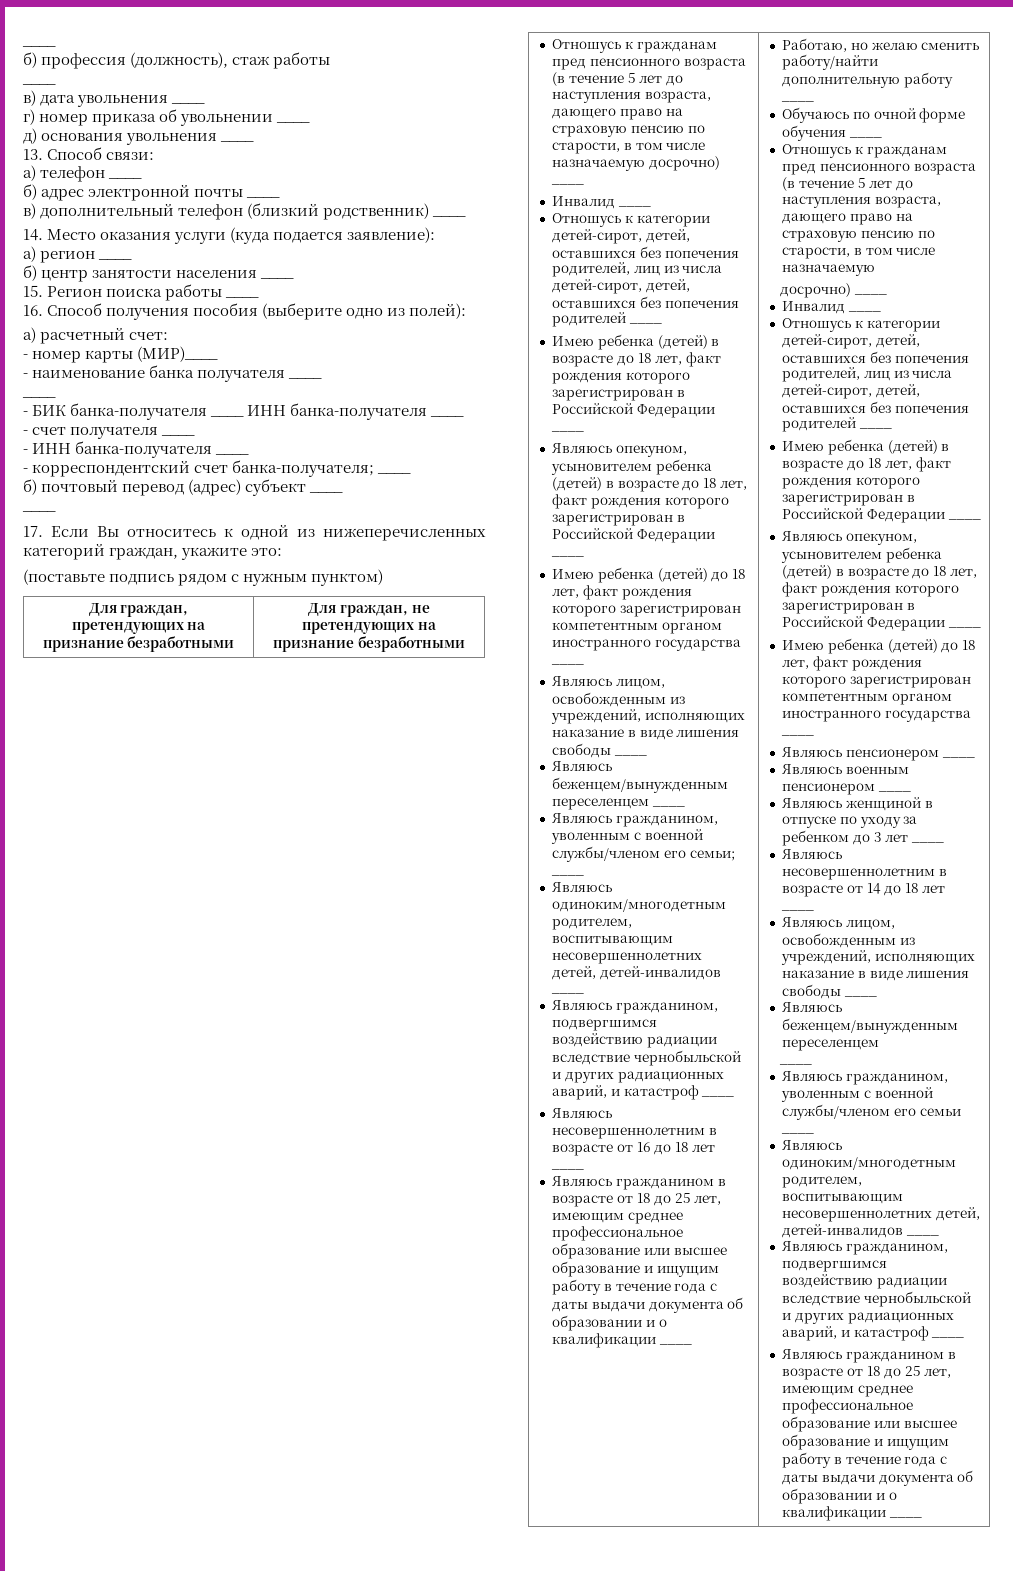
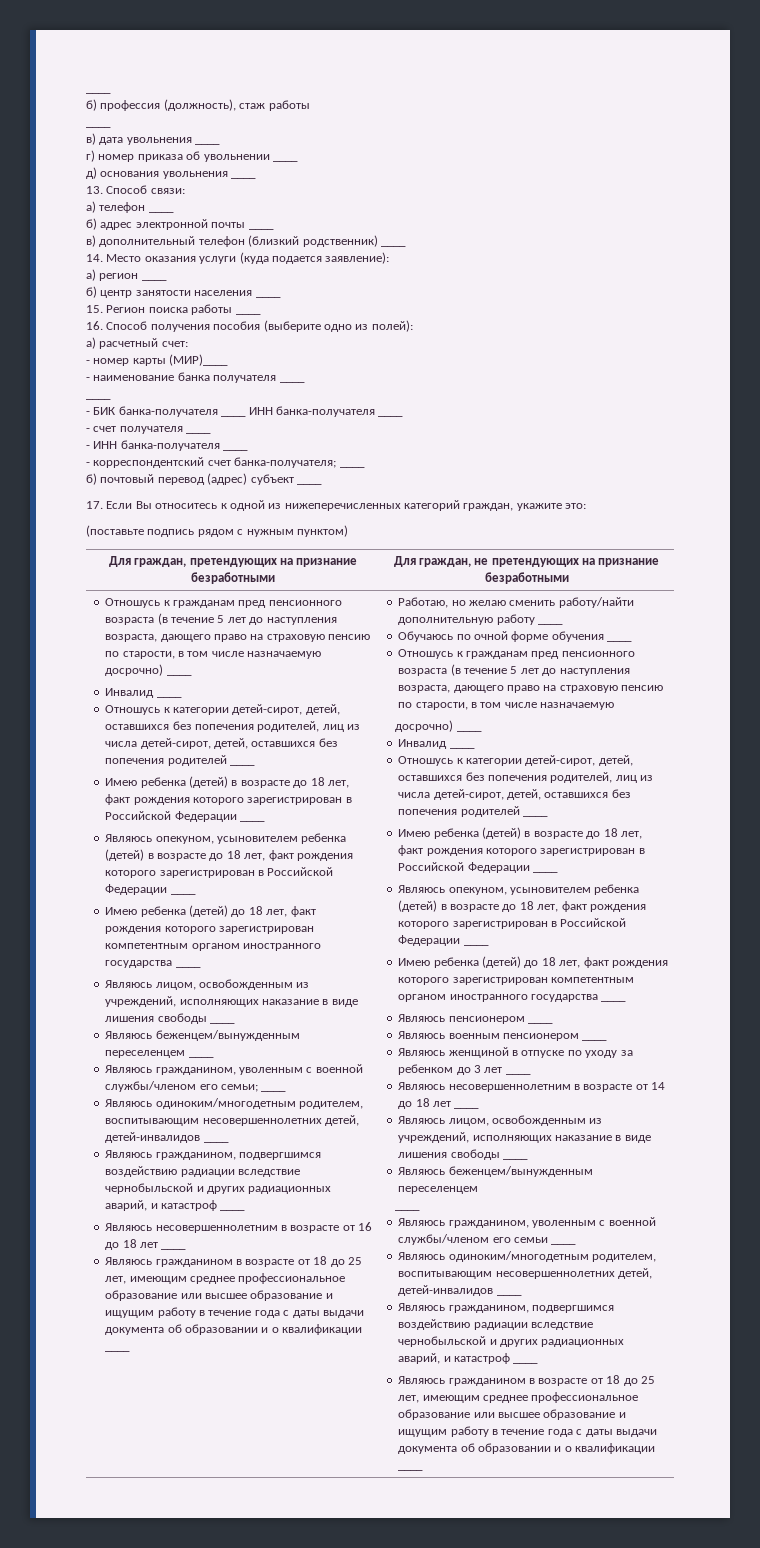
  б) почтовый перевод (адрес) субъект ____
- ____

